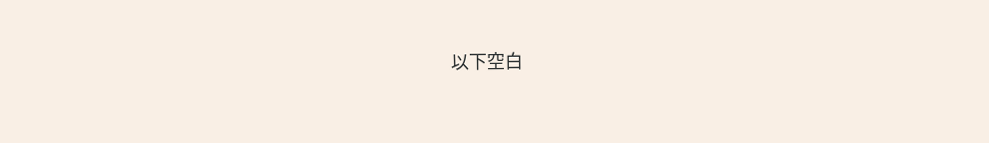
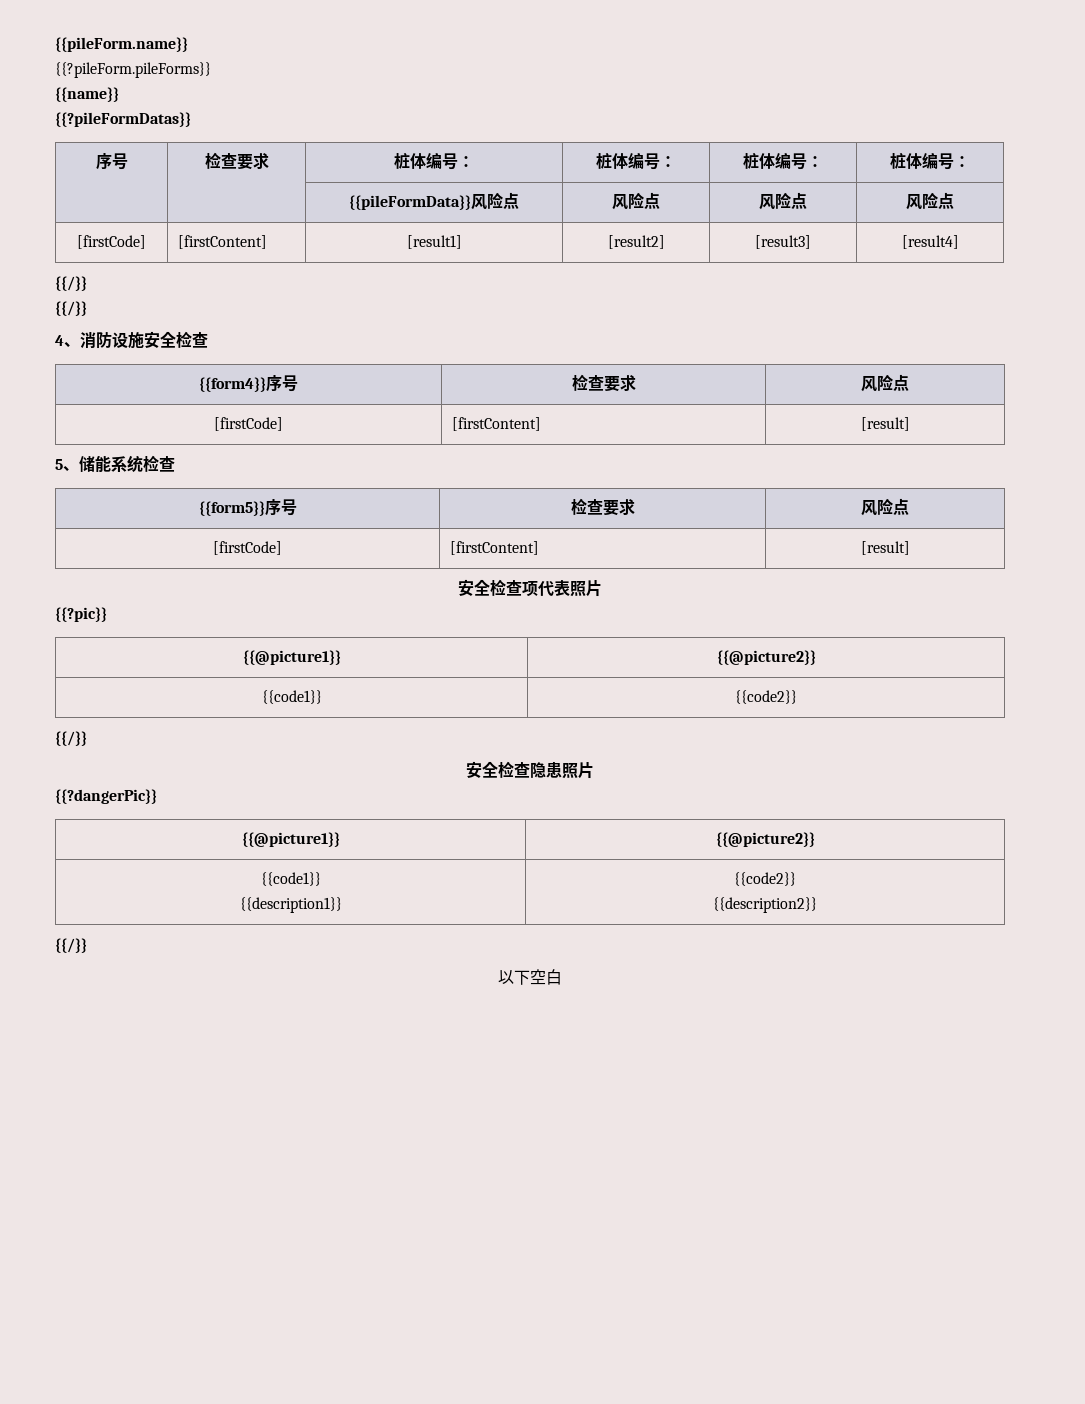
+ {{pileForm.name}}
+ {{?pileForm.pileForms}}
+ {{name}}
+ {{?pileFormDatas}}
+ 序号 | 检查要求 | 桩体编号： | 桩体编号： | 桩体编号： | 桩体编号：
+ | | {{pileFormData}}风险点 | 风险点 | 风险点 | 风险点
+ [firstCode] | [firstContent] | [result1] | [result2] | [result3] | [result4]
+ {{/}}
+ {{/}}
+ 4、消防设施安全检查
+ {{form4}}序号 | 检查要求 | 风险点
+ [firstCode] | [firstContent] | [result]
+ 5、储能系统检查
+ {{form5}}序号 | 检查要求 | 风险点
+ [firstCode] | [firstContent] | [result]
+ 安全检查项代表照片
+ {{?pic}}
+ {{@picture1}} | {{@picture2}}
+ {{code1}} | {{code2}}
+ {{/}}
+ 安全检查隐患照片
+ {{?dangerPic}}
+ {{@picture1}} | {{@picture2}}
+ {{code1}}
+ {{description1}} | {{code2}}
+ {{description2}}
+ {{/}}

